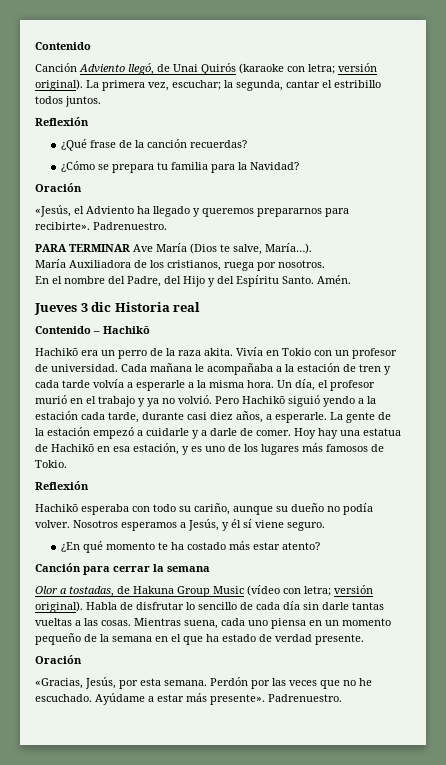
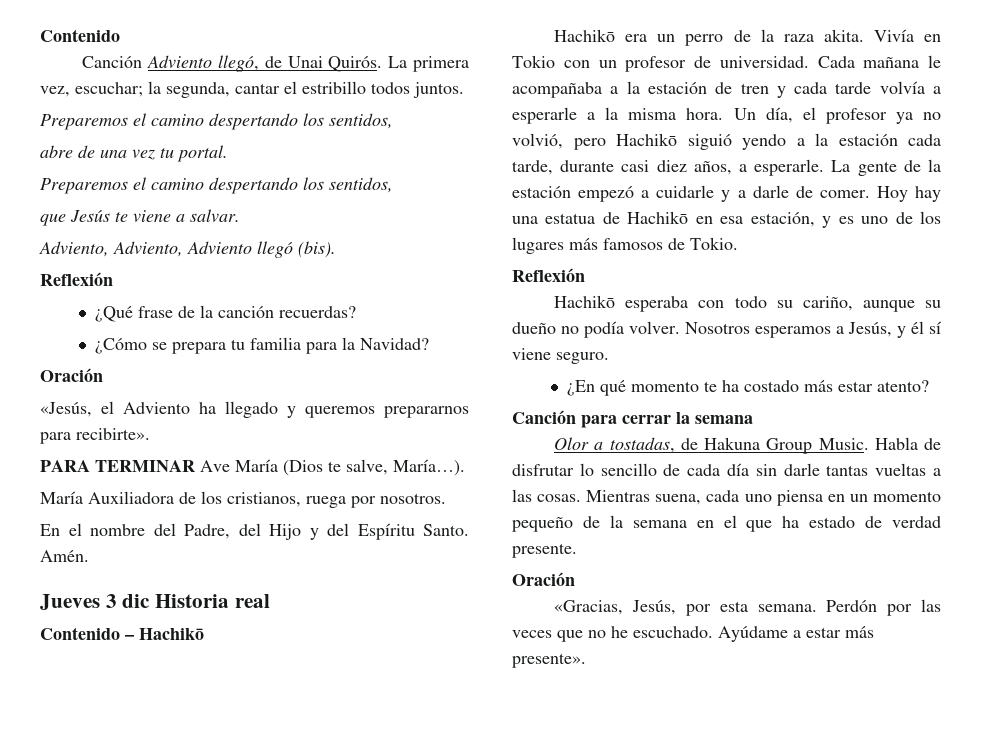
- Canción Adviento llegó, de Unai Quirós (karaoke con letra; versión original).
+ Canción Adviento llegó, de Unai Quirós.
  La primera vez, escuchar; la segunda, cantar el estribillo todos juntos.
+ Preparemos el camino despertando los sentidos,
+ abre de una vez tu portal.
+ Preparemos el camino despertando los sentidos,
+ que Jesús te viene a salvar.
+ Adviento, Adviento, Adviento llegó (bis).
- «Jesús, el Adviento ha llegado y queremos prepararnos para recibirte». Padrenuestro.
+ «Jesús, el Adviento ha llegado y queremos prepararnos para recibirte».
- Un día, el profesor murió en el trabajo y ya no volvió. Pero Hachikō siguió yendo a la estación cada tarde, durante casi diez años, a esperarle.
+ Un día, el profesor ya no volvió, pero Hachikō siguió yendo a la estación cada tarde, durante casi diez años, a esperarle.
- Olor a tostadas, de Hakuna Group Music (vídeo con letra; versión original).
+ Olor a tostadas, de Hakuna Group Music.
- Ayúdame a estar más presente». Padrenuestro.
+ Ayúdame a estar más presente».

